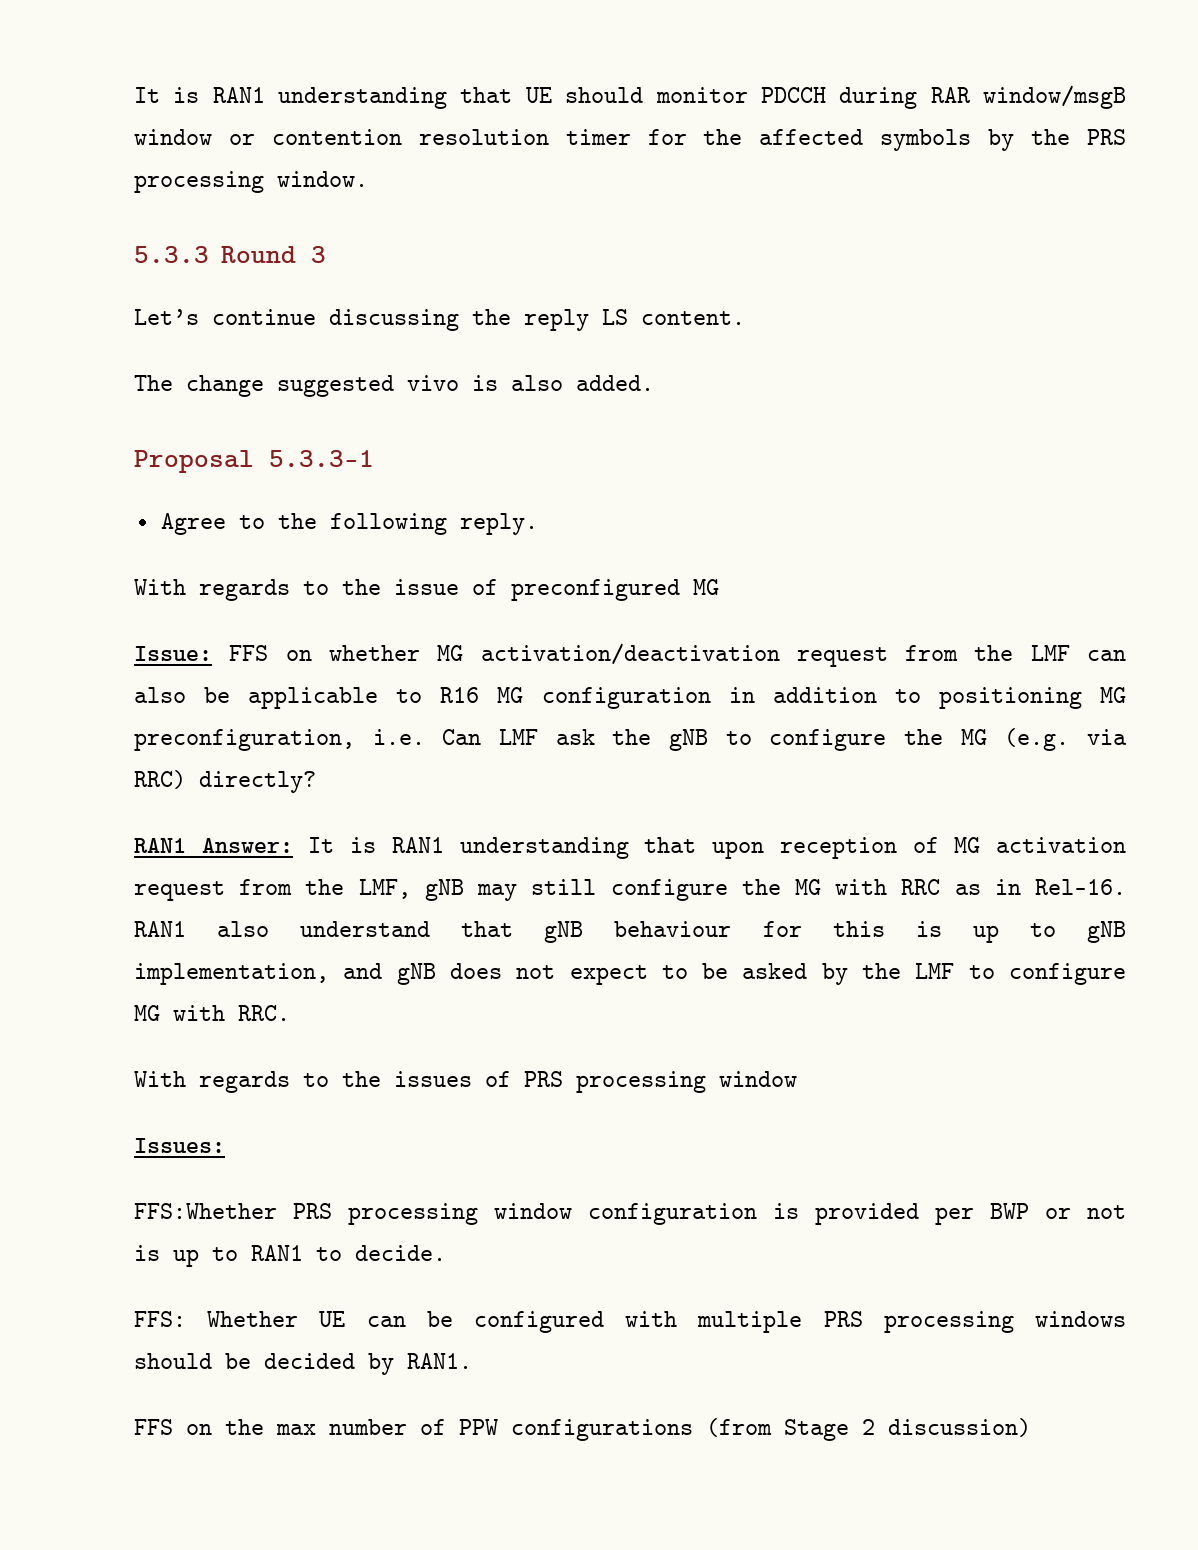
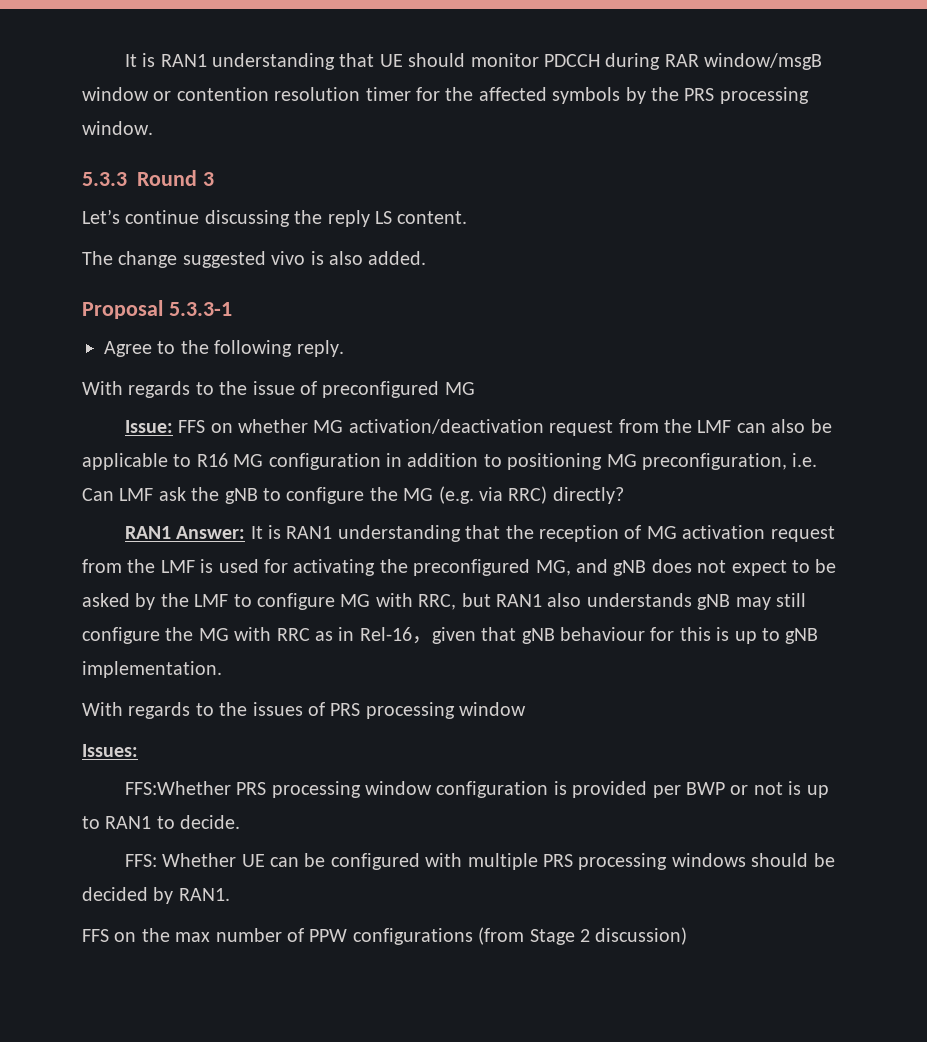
- RAN1 Answer: It is RAN1 understanding that upon reception of MG activation request from the LMF, gNB may still configure the MG with RRC as in Rel-16. RAN1 also understand that gNB behaviour for this is up to gNB implementation, and gNB does not expect to be asked by the LMF to configure MG with RRC.
+ RAN1 Answer: It is RAN1 understanding that the reception of MG activation request from the LMF is used for activating the preconfigured MG, and gNB does not expect to be asked by the LMF to configure MG with RRC, but RAN1 also understands gNB may still configure the MG with RRC as in Rel-16，given that gNB behaviour for this is up to gNB implementation.

